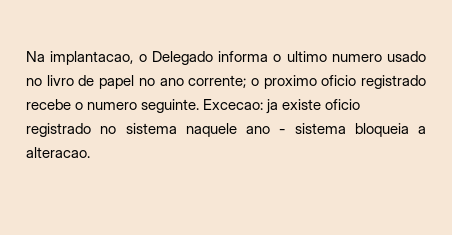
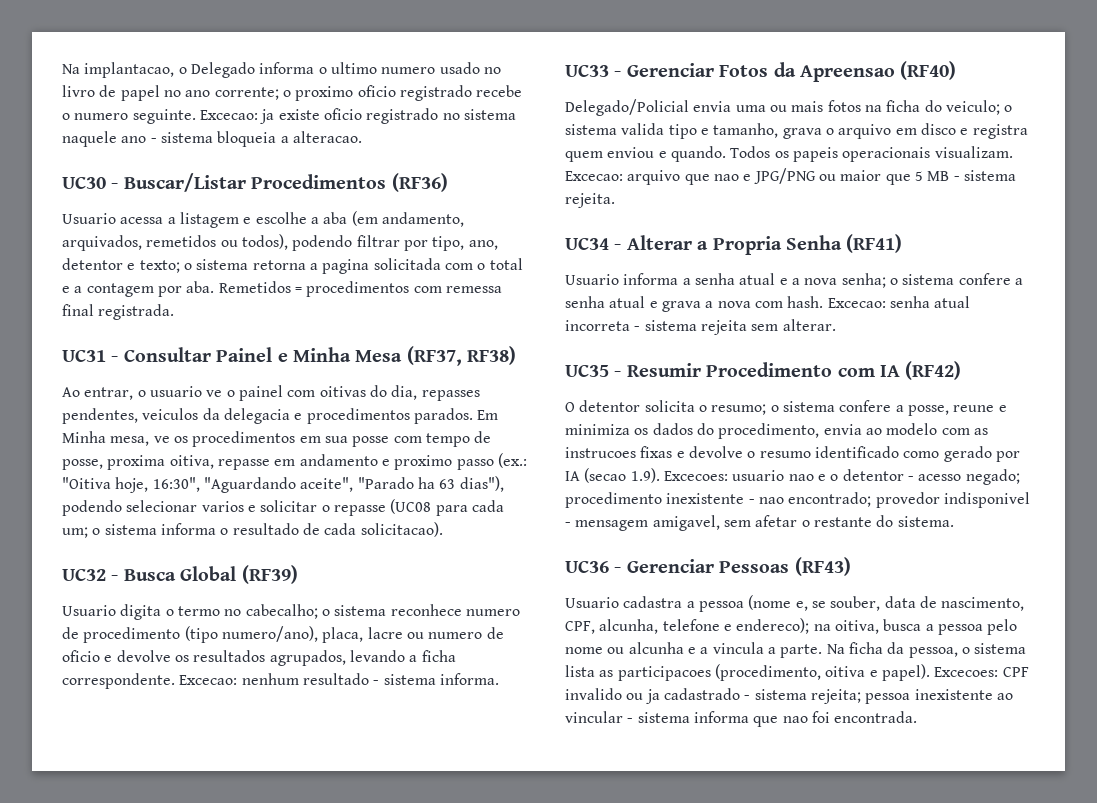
+ UC30 - Buscar/Listar Procedimentos (RF36)
+ Usuario acessa a listagem e escolhe a aba (em andamento, arquivados, remetidos ou todos), podendo filtrar por tipo, ano, detentor e texto; o sistema retorna a pagina solicitada com o total e a contagem por aba. Remetidos = procedimentos com remessa final registrada.
+ UC31 - Consultar Painel e Minha Mesa (RF37, RF38)
+ Ao entrar, o usuario ve o painel com oitivas do dia, repasses pendentes, veiculos da delegacia e procedimentos parados. Em Minha mesa, ve os procedimentos em sua posse com tempo de posse, proxima oitiva, repasse em andamento e proximo passo (ex.: "Oitiva hoje, 16:30", "Aguardando aceite", "Parado ha 63 dias"), podendo selecionar varios e solicitar o repasse (UC08 para cada um; o sistema informa o resultado de cada solicitacao).
+ UC32 - Busca Global (RF39)
+ Usuario digita o termo no cabecalho; o sistema reconhece numero de procedimento (tipo numero/ano), placa, lacre ou numero de oficio e devolve os resultados agrupados, levando a ficha correspondente. Excecao: nenhum resultado - sistema informa.
+ UC33 - Gerenciar Fotos da Apreensao (RF40)
+ Delegado/Policial envia uma ou mais fotos na ficha do veiculo; o sistema valida tipo e tamanho, grava o arquivo em disco e registra quem enviou e quando. Todos os papeis operacionais visualizam. Excecao: arquivo que nao e JPG/PNG ou maior que 5 MB - sistema rejeita.
+ UC34 - Alterar a Propria Senha (RF41)
+ Usuario informa a senha atual e a nova senha; o sistema confere a senha atual e grava a nova com hash. Excecao: senha atual incorreta - sistema rejeita sem alterar.
+ UC35 - Resumir Procedimento com IA (RF42)
+ O detentor solicita o resumo; o sistema confere a posse, reune e minimiza os dados do procedimento, envia ao modelo com as instrucoes fixas e devolve o resumo identificado como gerado por IA (secao 1.9). Excecoes: usuario nao e o detentor - acesso negado; procedimento inexistente - nao encontrado; provedor indisponivel - mensagem amigavel, sem afetar o restante do sistema.
+ UC36 - Gerenciar Pessoas (RF43)
+ Usuario cadastra a pessoa (nome e, se souber, data de nascimento, CPF, alcunha, telefone e endereco); na oitiva, busca a pessoa pelo nome ou alcunha e a vincula a parte. Na ficha da pessoa, o sistema lista as participacoes (procedimento, oitiva e papel). Excecoes: CPF invalido ou ja cadastrado - sistema rejeita; pessoa inexistente ao vincular - sistema informa que nao foi encontrada.

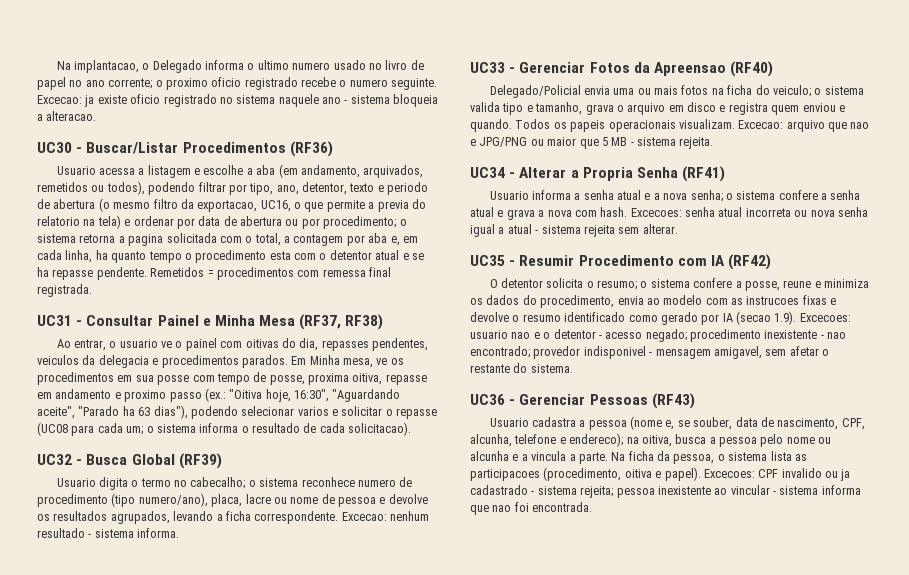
- Usuario acessa a listagem e escolhe a aba (em andamento, arquivados, remetidos ou todos), podendo filtrar por tipo, ano, detentor e texto; o sistema retorna a pagina solicitada com o total e a contagem por aba.
+ Usuario acessa a listagem e escolhe a aba (em andamento, arquivados, remetidos ou todos), podendo filtrar por tipo, ano, detentor, texto e periodo de abertura (o mesmo filtro da exportacao, UC16, o que permite a previa do relatorio na tela) e ordenar por data de abertura ou por procedimento; o sistema retorna a pagina solicitada com o total, a contagem por aba e, em cada linha, ha quanto tempo o procedimento esta com o detentor atual e se ha repasse pendente.
- Usuario digita o termo no cabecalho; o sistema reconhece numero de procedimento (tipo numero/ano), placa, lacre ou numero de oficio e devolve os resultados agrupados, levando a ficha correspondente.
+ Usuario digita o termo no cabecalho; o sistema reconhece numero de procedimento (tipo numero/ano), placa, lacre ou nome de pessoa e devolve os resultados agrupados, levando a ficha correspondente.
- Excecao: senha atual incorreta - sistema rejeita sem alterar.
+ Excecoes: senha atual incorreta ou nova senha igual a atual - sistema rejeita sem alterar.

